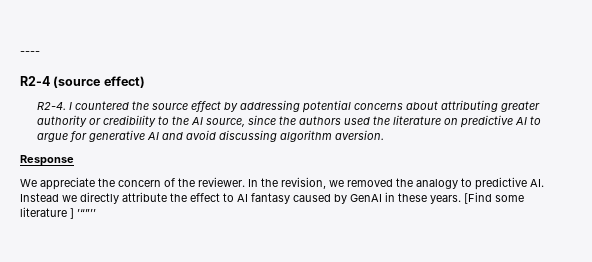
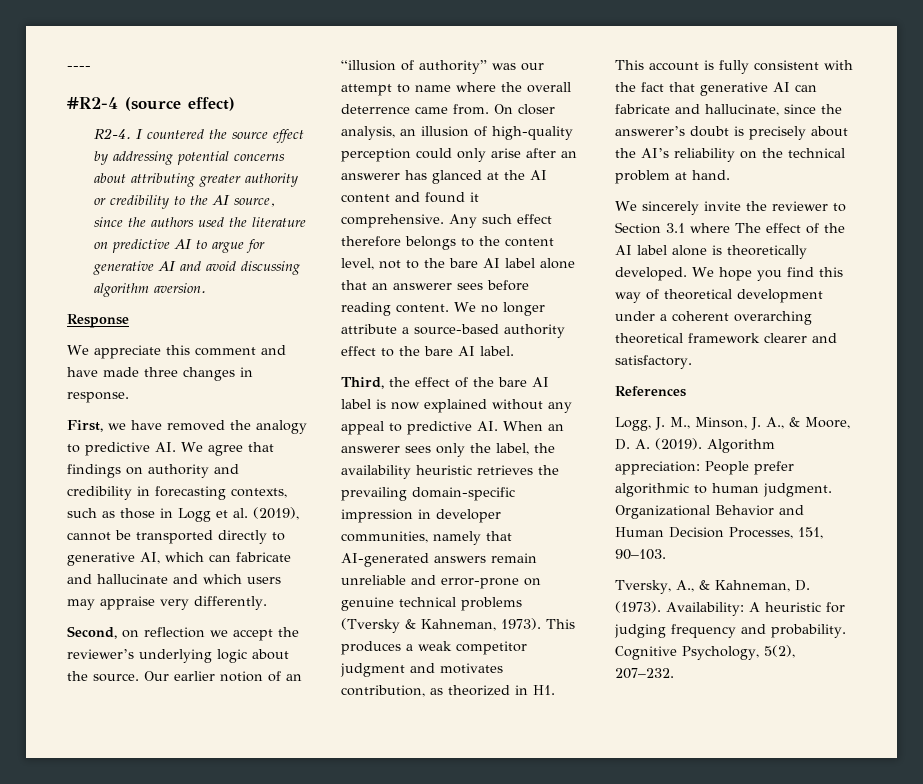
- R2-4 (source effect)
+ #R2-4 (source effect)
- We appreciate the concern of the reviewer. In the revision, we removed the analogy to predictive AI. Instead we directly attribute the effect to AI fantasy caused by GenAI in these years. [Find some literature ] ’“”’’
+ We appreciate this comment and have made three changes in response.
+ First, we have removed the analogy to predictive AI. We agree that findings on authority and credibility in forecasting contexts, such as those in Logg et al. (2019), cannot be transported directly to generative AI, which can fabricate and hallucinate and which users may appraise very differently.
+ Second, on reflection we accept the reviewer’s underlying logic about the source. Our earlier notion of an “illusion of authority” was our attempt to name where the overall deterrence came from. On closer analysis, an illusion of high-quality perception could only arise after an answerer has glanced at the AI content and found it comprehensive. Any such effect therefore belongs to the content level, not to the bare AI label alone that an answerer sees before reading content. We no longer attribute a source-based authority effect to the bare AI label.
+ Third, the effect of the bare AI label is now explained without any appeal to predictive AI. When an answerer sees only the label, the availability heuristic retrieves the prevailing domain-specific impression in developer communities, namely that AI-generated answers remain unreliable and error-prone on genuine technical problems (Tversky & Kahneman, 1973). This produces a weak competitor judgment and motivates contribution, as theorized in H1. This account is fully consistent with the fact that generative AI can fabricate and hallucinate, since the answerer’s doubt is precisely about the AI’s reliability on the technical problem at hand.
+ We sincerely invite the reviewer to Section 3.1 where The effect of the AI label alone is theoretically developed. We hope you find this way of theoretical development under a coherent overarching theoretical framework clearer and satisfactory.
+ References
+ Logg, J. M., Minson, J. A., & Moore, D. A. (2019). Algorithm appreciation: People prefer algorithmic to human judgment. Organizational Behavior and Human Decision Processes, 151, 90–103.
+ Tversky, A., & Kahneman, D. (1973). Availability: A heuristic for judging frequency and probability. Cognitive Psychology, 5(2), 207–232.

